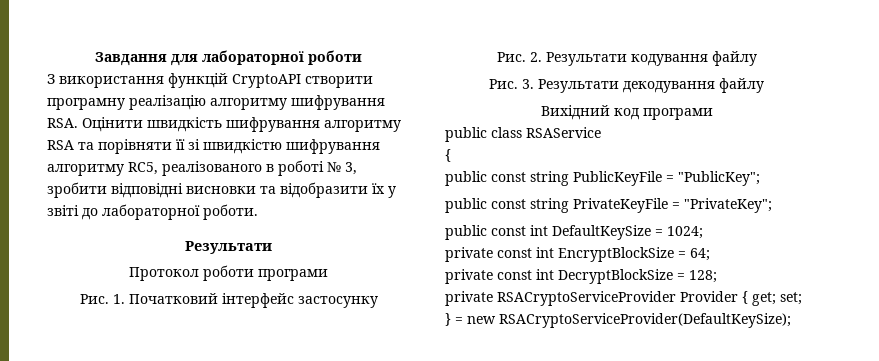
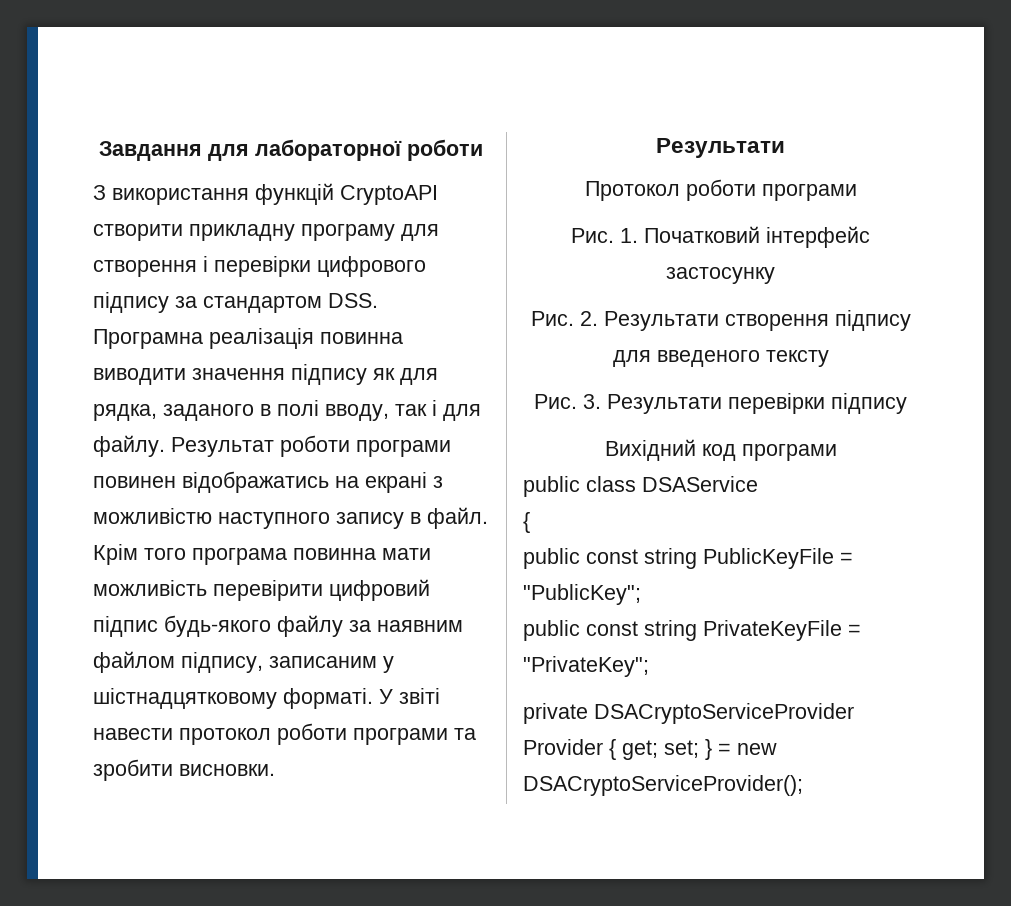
- З використання функцій CryptoAPI створити програмну реалізацію алгоритму шифрування RSA. Оцінити швидкість шифрування алгоритму RSA та порівняти її зі швидкістю шифрування алгоритму RC5, реалізованого в роботі № 3, зробити відповідні висновки та відобразити їх у звіті до лабораторної роботи.
+ З використання функцій CryptoAPI створити прикладну програму для створення і перевірки цифрового підпису за стандартом DSS. Програмна реалізація повинна виводити значення підпису як для рядка, заданого в полі вводу, так і для файлу. Результат роботи програми повинен відображатись на екрані з можливістю наступного запису в файл. Крім того програма повинна мати можливість перевірити цифровий підпис будь-якого файлу за наявним файлом підпису, записаним у шістнадцятковому форматі. У звіті навести протокол роботи програми та зробити висновки.
- Рис. 2. Результати кодування файлу
+ Рис. 2. Результати створення підпису для введеного тексту
- Рис. 3. Результати декодування файлу
+ Рис. 3. Результати перевірки підпису
- public class RSAService
+ public class DSAService
- public const int DefaultKeySize = 1024;
- private const int EncryptBlockSize = 64;
- private const int DecryptBlockSize = 128;
- private RSACryptoServiceProvider Provider { get; set; } = new RSACryptoServiceProvider(DefaultKeySize);
+ private DSACryptoServiceProvider Provider { get; set; } = new DSACryptoServiceProvider();

